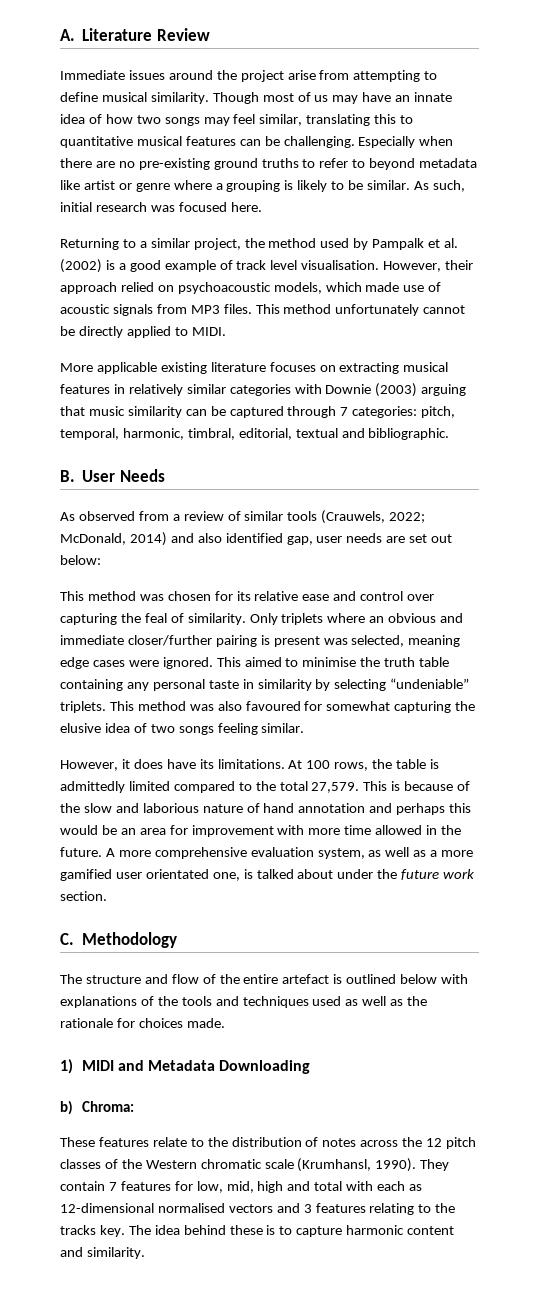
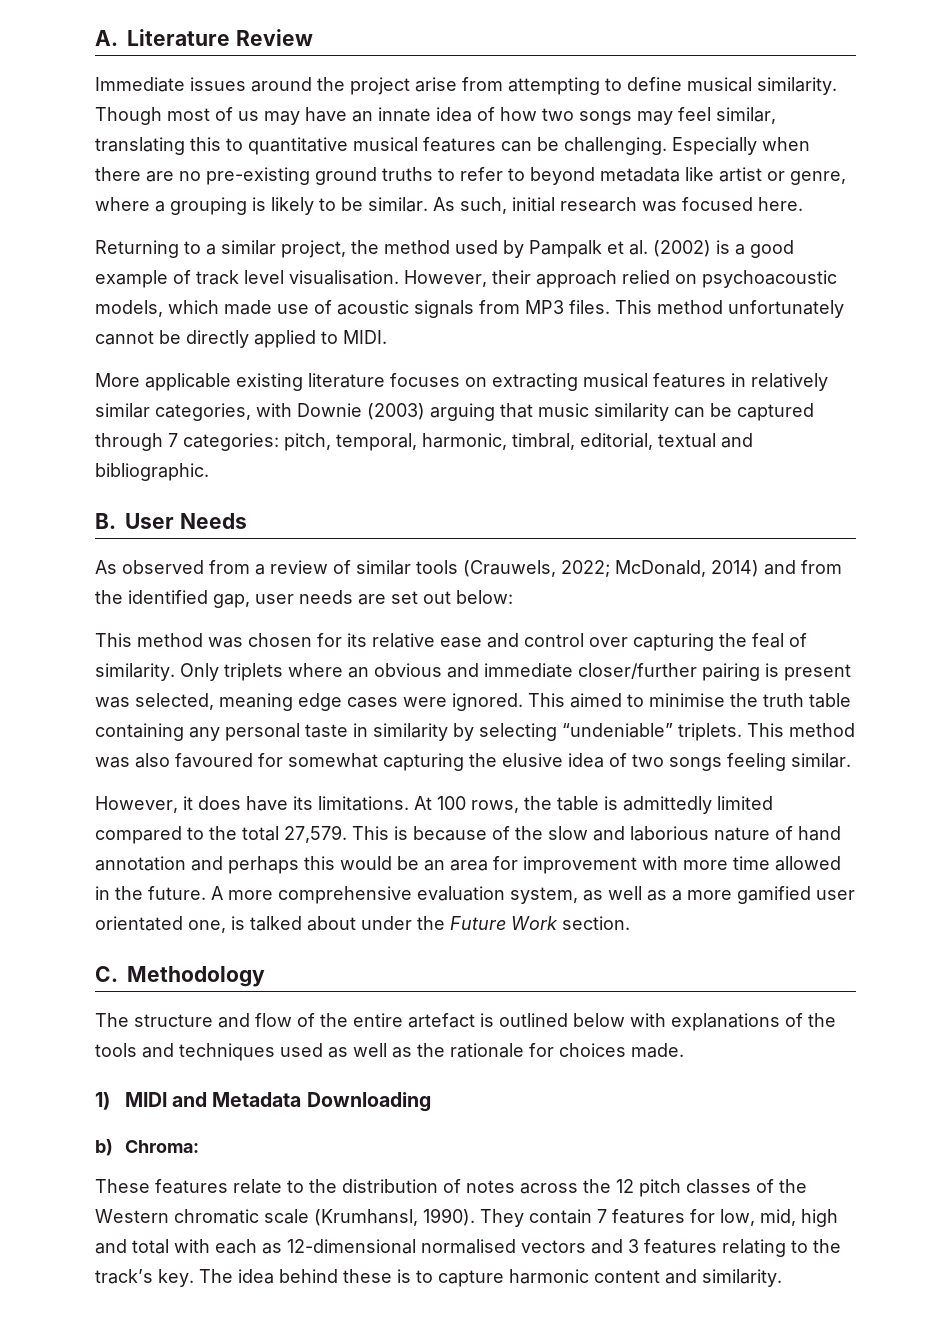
- Especially when there are no pre-existing ground truths to refer to beyond metadata like artist or genre where a grouping is likely to be similar.
+ Especially when there are no pre-existing ground truths to refer to beyond metadata like artist or genre, where a grouping is likely to be similar.
- More applicable existing literature focuses on extracting musical features in relatively similar categories with Downie (2003) arguing that music similarity can be captured through 7 categories: pitch, temporal, harmonic, timbral, editorial, textual and bibliographic.
+ More applicable existing literature focuses on extracting musical features in relatively similar categories, with Downie (2003) arguing that music similarity can be captured through 7 categories: pitch, temporal, harmonic, timbral, editorial, textual and bibliographic.
- As observed from a review of similar tools (Crauwels, 2022; McDonald, 2014) and also identified gap, user needs are set out below:
+ As observed from a review of similar tools (Crauwels, 2022; McDonald, 2014) and from the identified gap, user needs are set out below:
- A more comprehensive evaluation system, as well as a more gamified user orientated one, is talked about under the future work section.
+ A more comprehensive evaluation system, as well as a more gamified user orientated one, is talked about under the Future Work section.
- They contain 7 features for low, mid, high and total with each as 12-dimensional normalised vectors and 3 features relating to the tracks key.
+ They contain 7 features for low, mid, high and total with each as 12-dimensional normalised vectors and 3 features relating to the track’s key.

